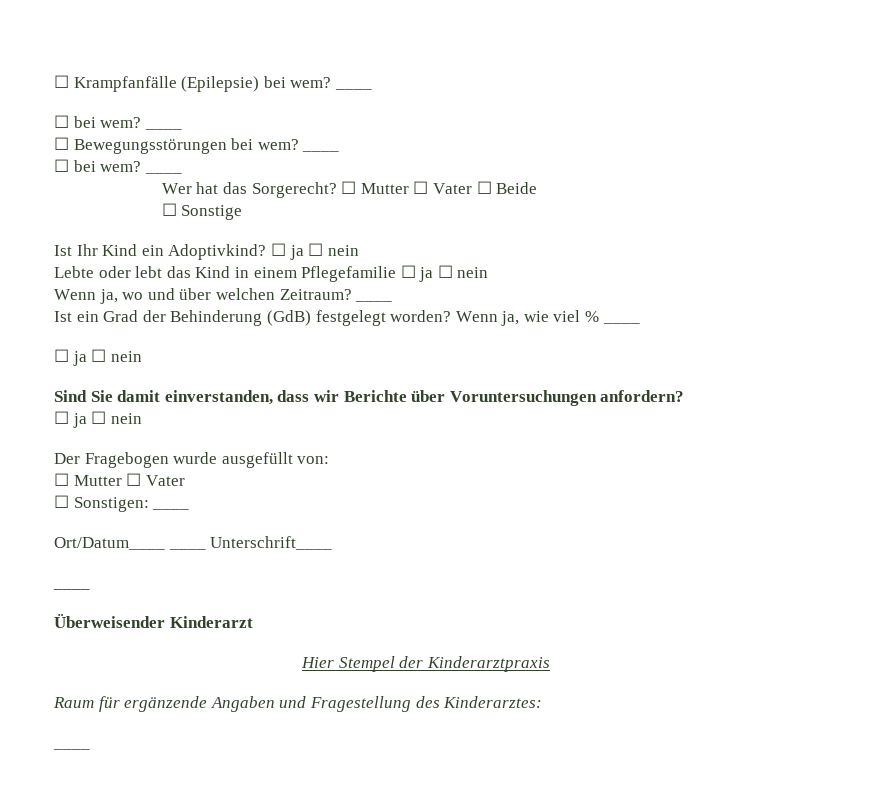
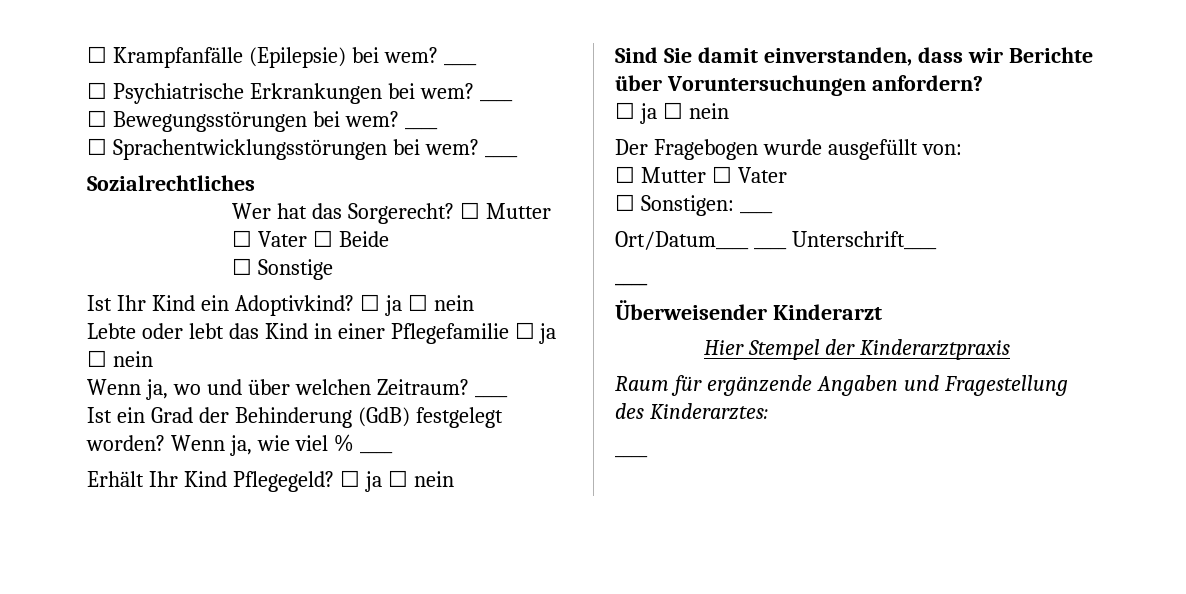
  ☐ Krampfanfälle (Epilepsie) bei wem? ____
- ☐ bei wem?
+ ☐ Psychiatrische Erkrankungen bei wem?
  ☐ Bewegungsstörungen bei wem? ____
- ☐ bei wem? ____
+ ☐ Sprachentwicklungsstörungen bei wem? ____
+ Sozialrechtliches
- Lebte oder lebt das Kind in einem Pflegefamilie ☐ ja ☐ nein
+ Lebte oder lebt das Kind in einer Pflegefamilie ☐ ja ☐ nein
+ Erhält Ihr Kind Pflegegeld?

